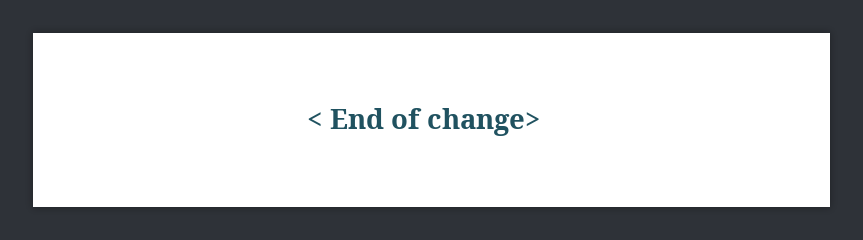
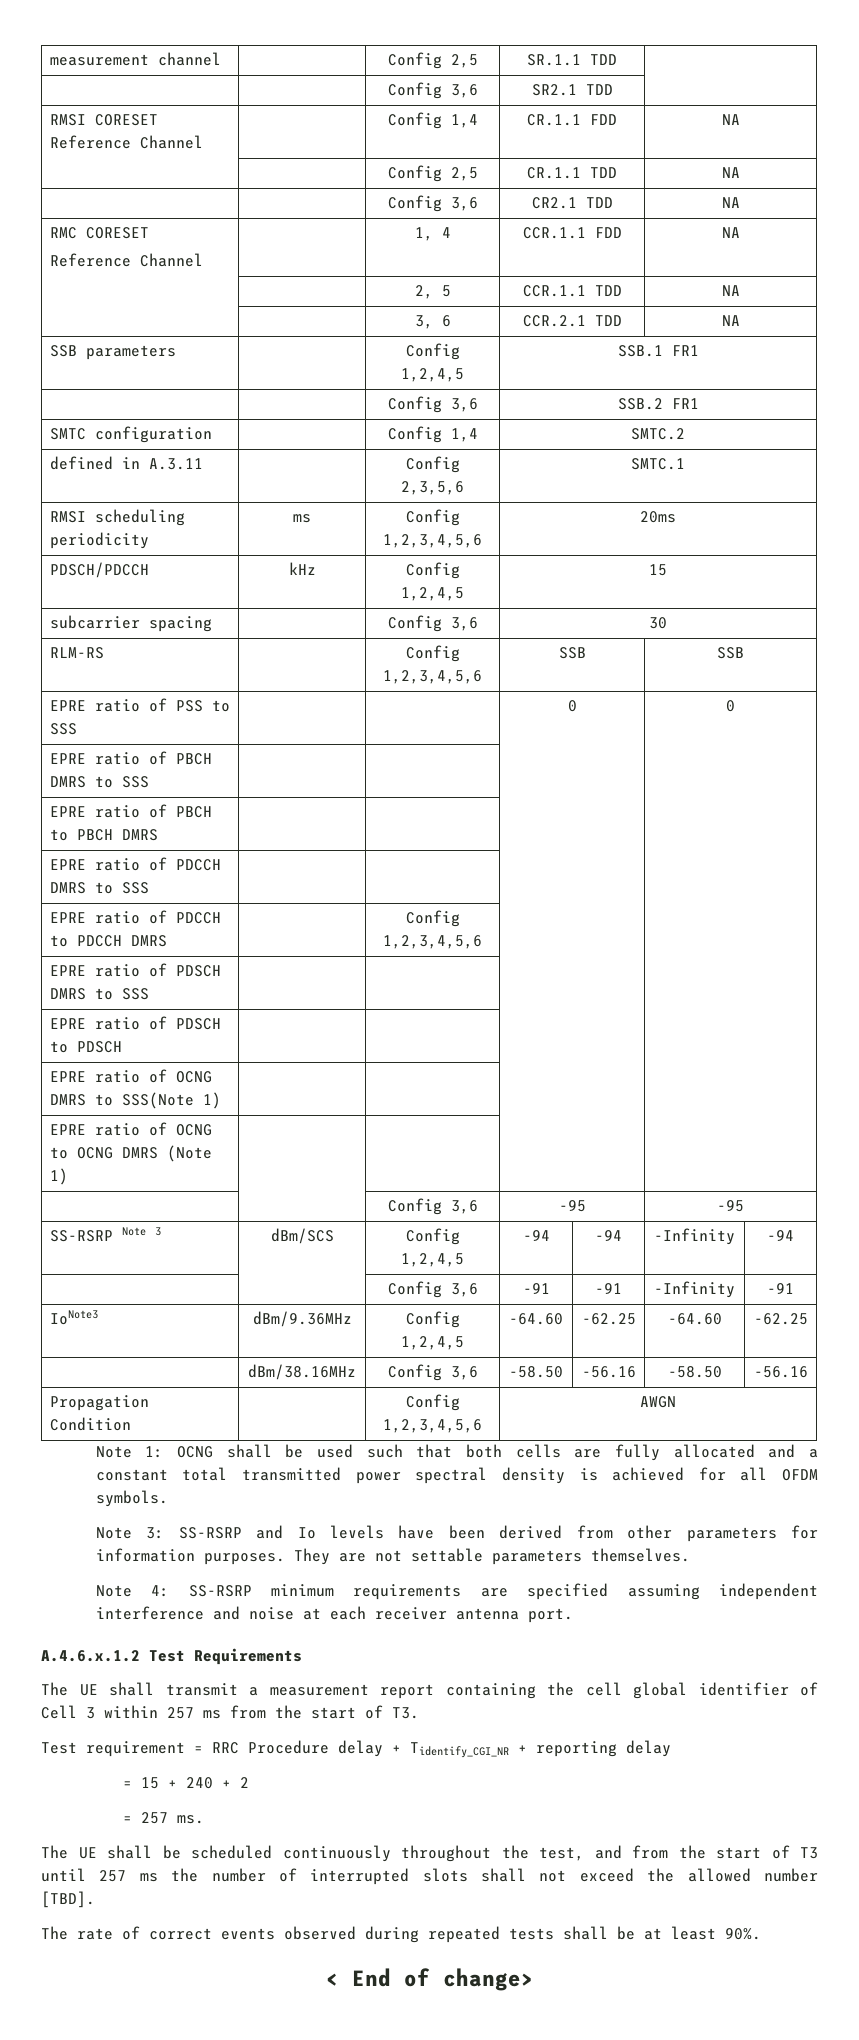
+ measurement channel | | Config 2,5 | SR.1.1 TDD |
+ | | Config 3,6 | SR2.1 TDD |
+ RMSI CORESET Reference Channel | | Config 1,4 | CR.1.1 FDD | NA
+ | | Config 2,5 | CR.1.1 TDD | NA
+ | | Config 3,6 | CR2.1 TDD | NA
+ RMC CORESET
+ Reference Channel | | 1, 4 | CCR.1.1 FDD | NA
+ | | 2, 5 | CCR.1.1 TDD | NA
+ | | 3, 6 | CCR.2.1 TDD | NA
+ SSB parameters | | Config 1,2,4,5 | SSB.1 FR1
+ | | Config 3,6 | SSB.2 FR1
+ SMTC configuration | | Config 1,4 | SMTC.2
+ defined in A.3.11 | | Config 2,3,5,6 | SMTC.1
+ RMSI scheduling periodicity | ms | Config 1,2,3,4,5,6 | 20ms
+ PDSCH/PDCCH | kHz | Config 1,2,4,5 | 15
+ subcarrier spacing | | Config 3,6 | 30
+ RLM-RS | | Config 1,2,3,4,5,6 | SSB | SSB
+ EPRE ratio of PSS to SSS | | | 0 | 0
+ EPRE ratio of PBCH DMRS to SSS | | | |
+ EPRE ratio of PBCH to PBCH DMRS | | | |
+ EPRE ratio of PDCCH DMRS to SSS | | | |
+ EPRE ratio of PDCCH to PDCCH DMRS | | Config 1,2,3,4,5,6 | |
+ EPRE ratio of PDSCH DMRS to SSS | | | |
+ EPRE ratio of PDSCH to PDSCH | | | |
+ EPRE ratio of OCNG DMRS to SSS(Note 1) | | | |
+ EPRE ratio of OCNG to OCNG DMRS (Note 1) | | | |
+ | | Config 3,6 | -95 | -95
+ SS-RSRP Note 3 | dBm/SCS | Config 1,2,4,5 | -94 | -94 | -Infinity | -94
+ | | Config 3,6 | -91 | -91 | -Infinity | -91
+ IoNote3 | dBm/9.36MHz | Config 1,2,4,5 | -64.60 | -62.25 | -64.60 | -62.25
+ | dBm/38.16MHz | Config 3,6 | -58.50 | -56.16 | -58.50 | -56.16
+ Propagation Condition | | Config 1,2,3,4,5,6 | AWGN
+ Note 1: OCNG shall be used such that both cells are fully allocated and a constant total transmitted power spectral density is achieved for all OFDM symbols.
+ Note 3: SS-RSRP and Io levels have been derived from other parameters for information purposes. They are not settable parameters themselves.
+ Note 4: SS-RSRP minimum requirements are specified assuming independent interference and noise at each receiver antenna port.
+ A.4.6.x.1.2 Test Requirements
+ The UE shall transmit a measurement report containing the cell global identifier of Cell 3 within 257 ms from the start of T3.
+ Test requirement = RRC Procedure delay + Tidentify_CGI_NR + reporting delay
+ = 15 + 240 + 2
+ = 257 ms.
+ The UE shall be scheduled continuously throughout the test, and from the start of T3 until 257 ms the number of interrupted slots shall not exceed the allowed number [TBD].
+ The rate of correct events observed during repeated tests shall be at least 90%.

